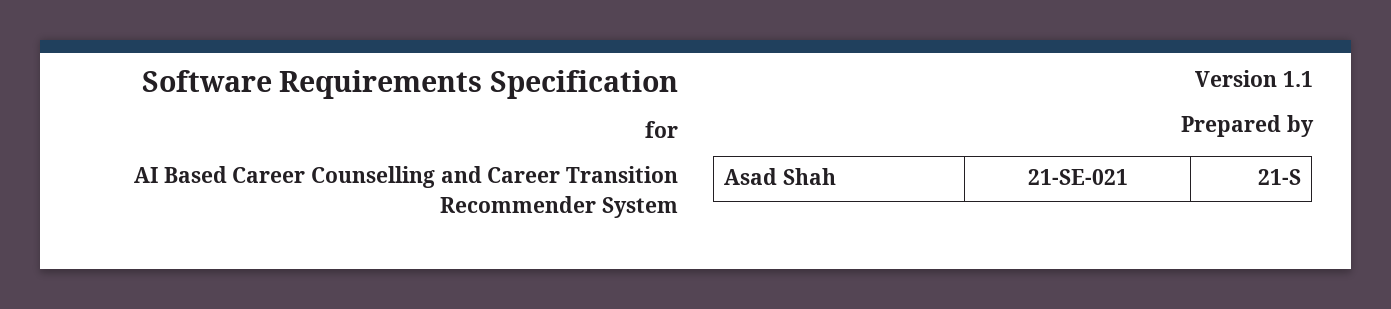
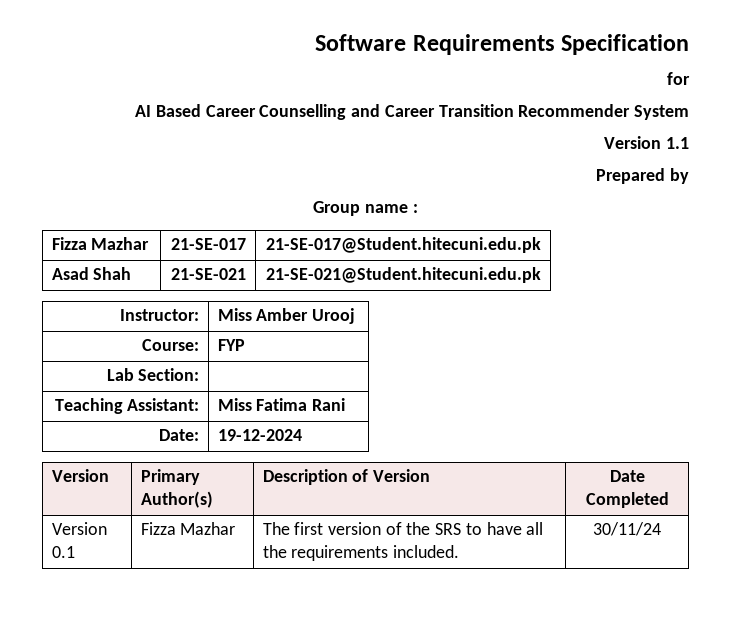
- Asad Shah | 21-SE-021 | 21-S
+ Group name :
+ Fizza Mazhar | 21-SE-017 | 21-SE-017@Student.hitecuni.edu.pk
+ Asad Shah | 21-SE-021 | 21-SE-021@Student.hitecuni.edu.pk
+ Instructor: | Miss Amber Urooj
+ Course: | FYP
+ Lab Section: |
+ Teaching Assistant: | Miss Fatima Rani
+ Date: | 19-12-2024
+ Version | Primary Author(s) | Description of Version | Date Completed
+ Version 0.1 | Fizza Mazhar | The first version of the SRS to have all the requirements included. | 30/11/24

